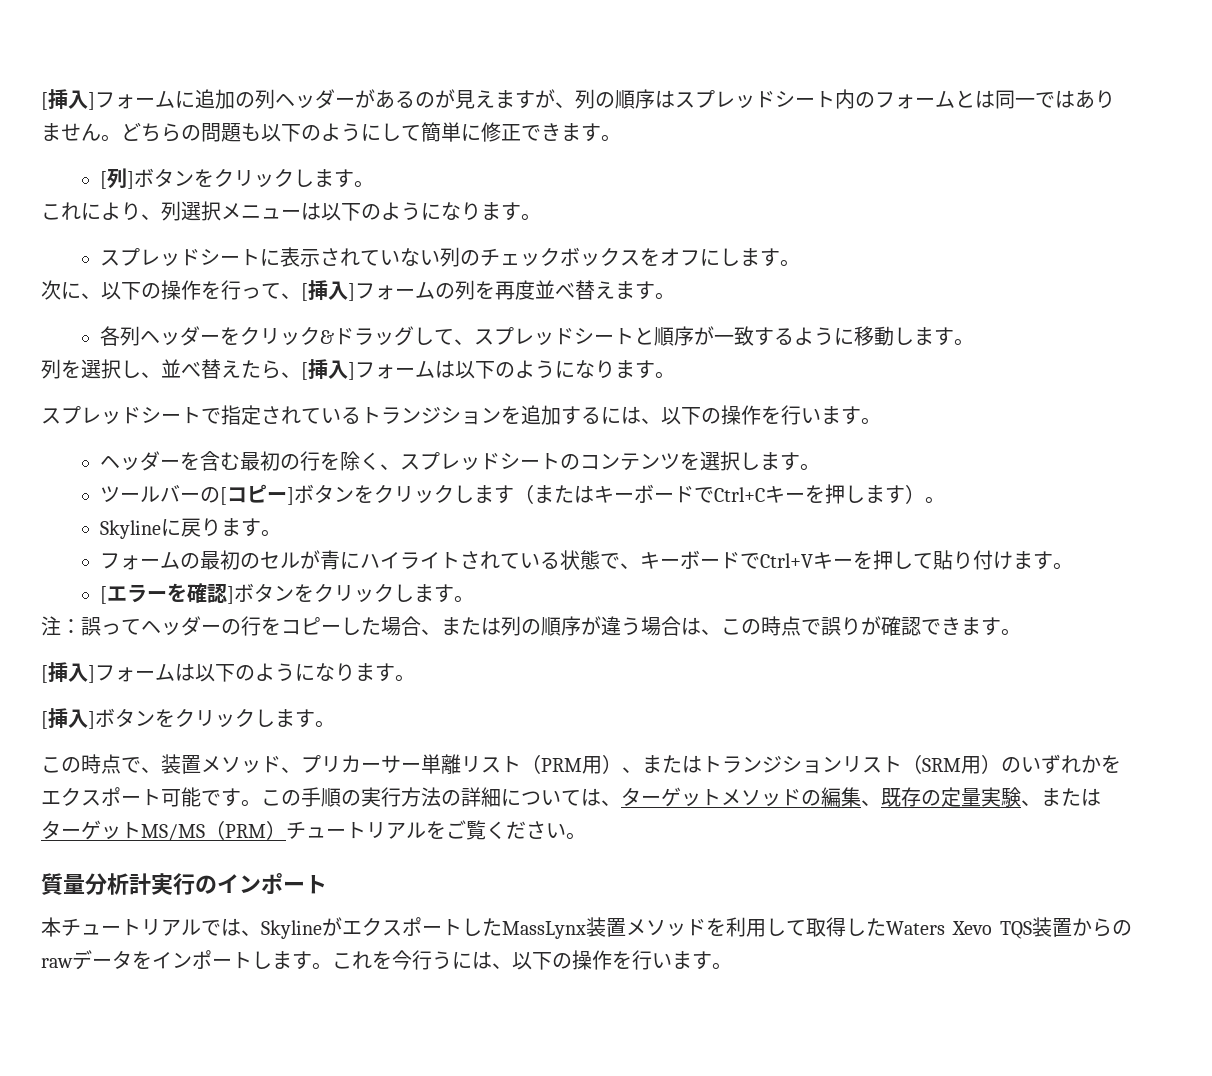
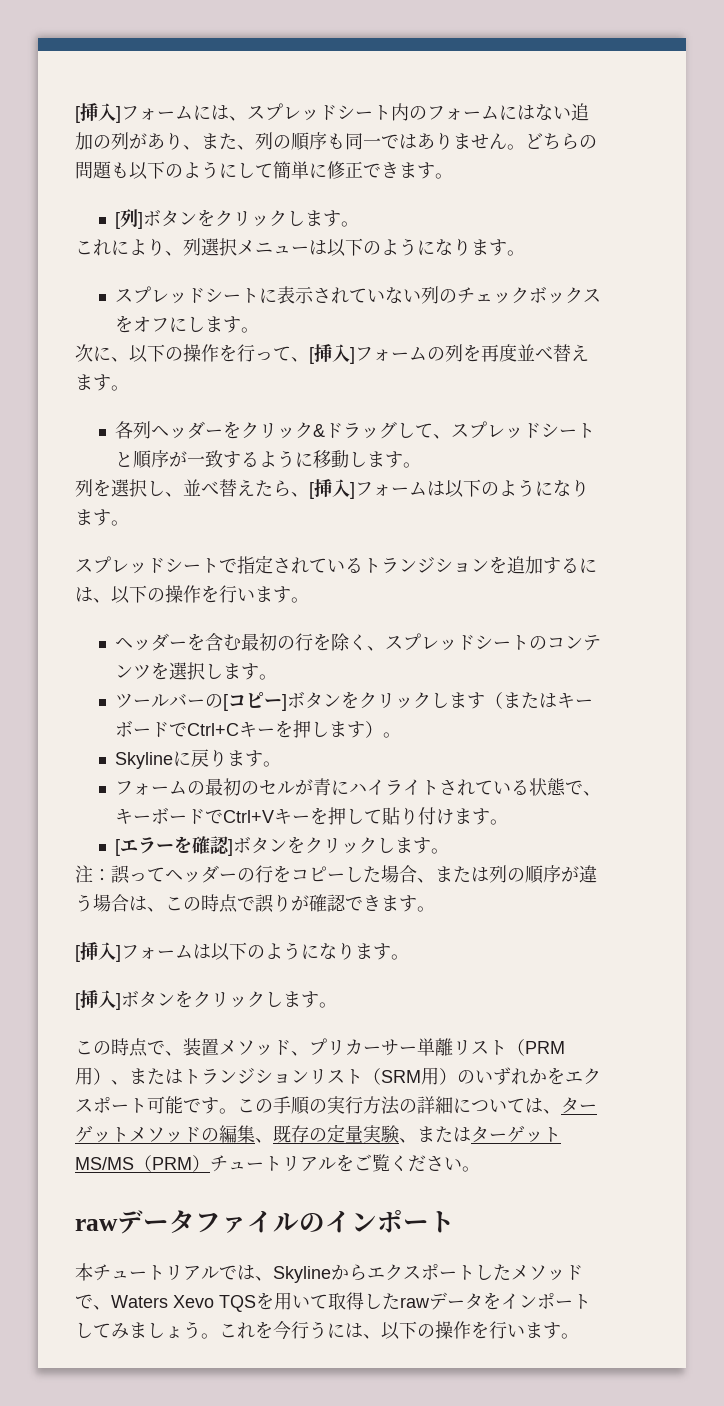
- [挿入]フォームに追加の列ヘッダーがあるのが見えますが、列の順序はスプレッドシート内のフォームとは同一ではありません。
+ [挿入]フォームには、スプレッドシート内のフォームにはない追加の列があり、また、列の順序も同一ではありません。
- 質量分析計実行のインポート
+ rawデータファイルのインポート
- 本チュートリアルでは、SkylineがエクスポートしたMassLynx装置メソッドを利用して取得したWaters Xevo TQS装置からのrawデータをインポートします。
+ 本チュートリアルでは、Skylineからエクスポートしたメソッドで、Waters Xevo TQSを用いて取得したrawデータをインポートしてみましょう。

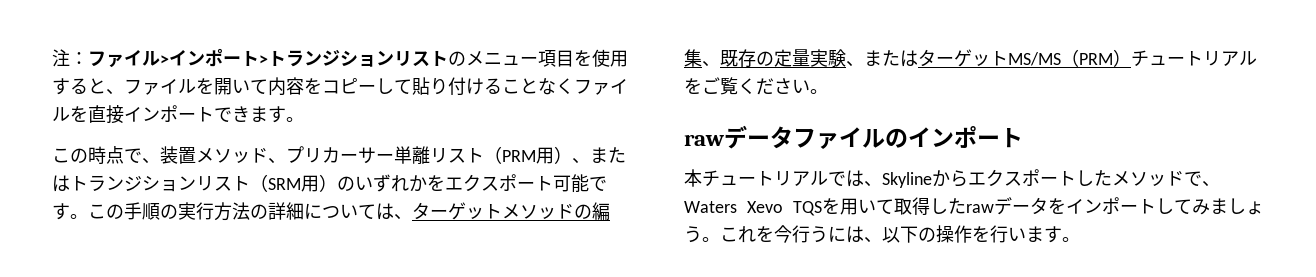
- [挿入]フォームには、スプレッドシート内のフォームにはない追加の列があり、また、列の順序も同一ではありません。どちらの問題も以下のようにして簡単に修正できます。
- [列]ボタンをクリックします。
- これにより、列選択メニューは以下のようになります。
- スプレッドシートに表示されていない列のチェックボックスをオフにします。
- 次に、以下の操作を行って、[挿入]フォームの列を再度並べ替えます。
- 各列ヘッダーをクリック&ドラッグして、スプレッドシートと順序が一致するように移動します。
- 列を選択し、並べ替えたら、[挿入]フォームは以下のようになります。
- スプレッドシートで指定されているトランジションを追加するには、以下の操作を行います。
- ヘッダーを含む最初の行を除く、スプレッドシートのコンテンツを選択します。
- ツールバーの[コピー]ボタンをクリックします（またはキーボードでCtrl+Cキーを押します）。
- Skylineに戻ります。
- フォームの最初のセルが青にハイライトされている状態で、キーボードでCtrl+Vキーを押して貼り付けます。
- [エラーを確認]ボタンをクリックします。
- 注：誤ってヘッダーの行をコピーした場合、または列の順序が違う場合は、この時点で誤りが確認できます。
- [挿入]フォームは以下のようになります。
- [挿入]ボタンをクリックします。
+ 注：ファイル>インポート>トランジションリストのメニュー項目を使用すると、ファイルを開いて内容をコピーして貼り付けることなくファイルを直接インポートできます。

